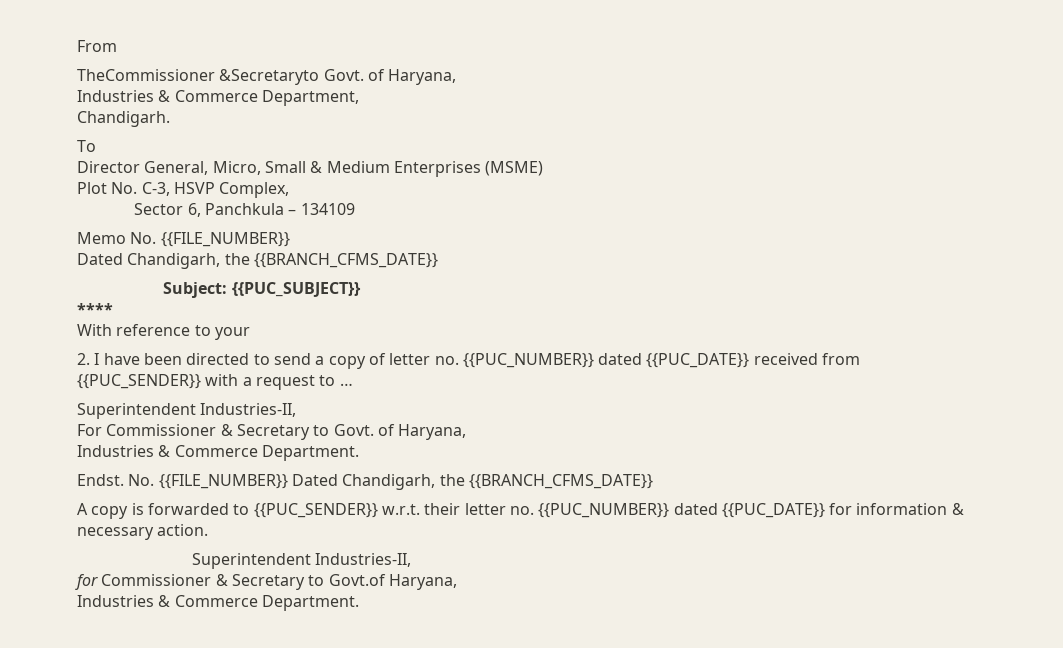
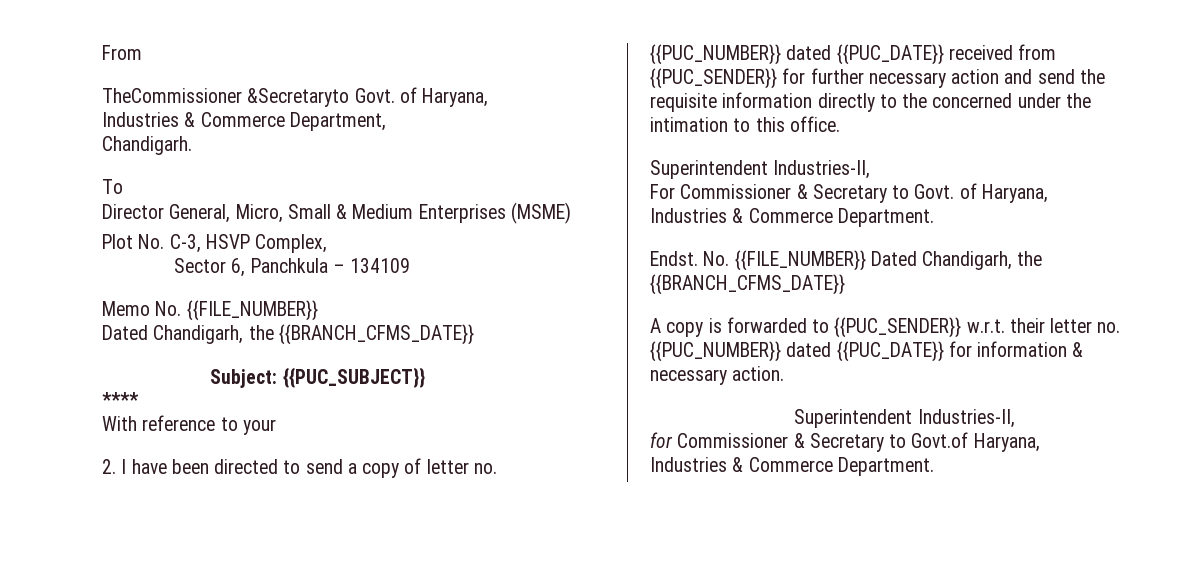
- 2. I have been directed to send a copy of letter no. {{PUC_NUMBER}} dated {{PUC_DATE}} received from {{PUC_SENDER}} with a request to …
+ 2. I have been directed to send a copy of letter no. {{PUC_NUMBER}} dated {{PUC_DATE}} received from {{PUC_SENDER}} for further necessary action and send the requisite information directly to the concerned under the intimation to this office.

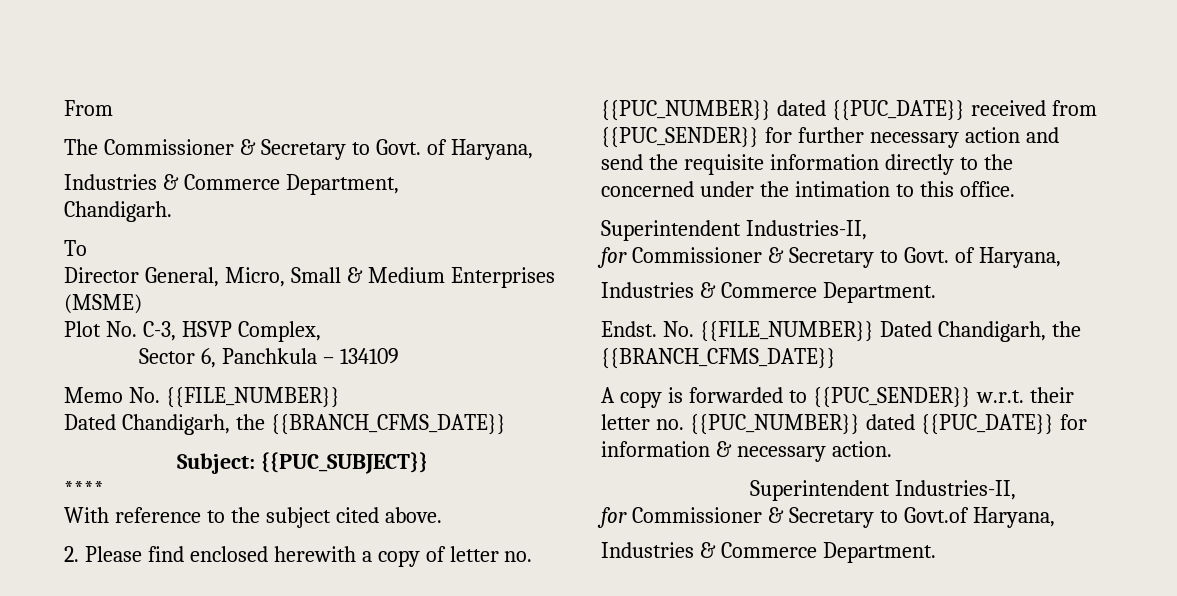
- TheCommissioner &Secretaryto Govt. of Haryana,
+ The Commissioner & Secretary to Govt. of Haryana,
- With reference to your
- 2. I have been directed to send a copy of letter no. {{PUC_NUMBER}} dated {{PUC_DATE}} received from {{PUC_SENDER}} for further necessary action and send the requisite information directly to the concerned under the intimation to this office.
+ With reference to the subject cited above.
+ 2. Please find enclosed herewith a copy of letter no. {{PUC_NUMBER}} dated {{PUC_DATE}} received from {{PUC_SENDER}} for further necessary action and send the requisite information directly to the concerned under the intimation to this office.
- For Commissioner & Secretary to Govt. of Haryana,
+ for Commissioner & Secretary to Govt. of Haryana,

